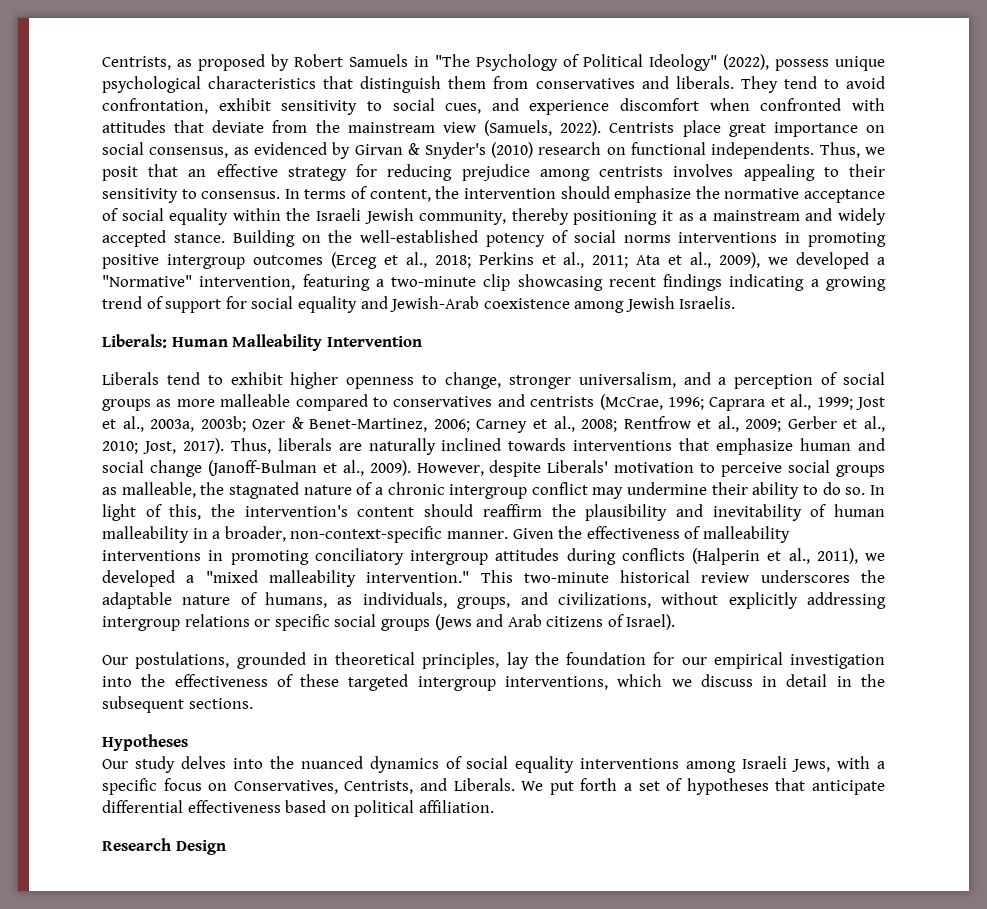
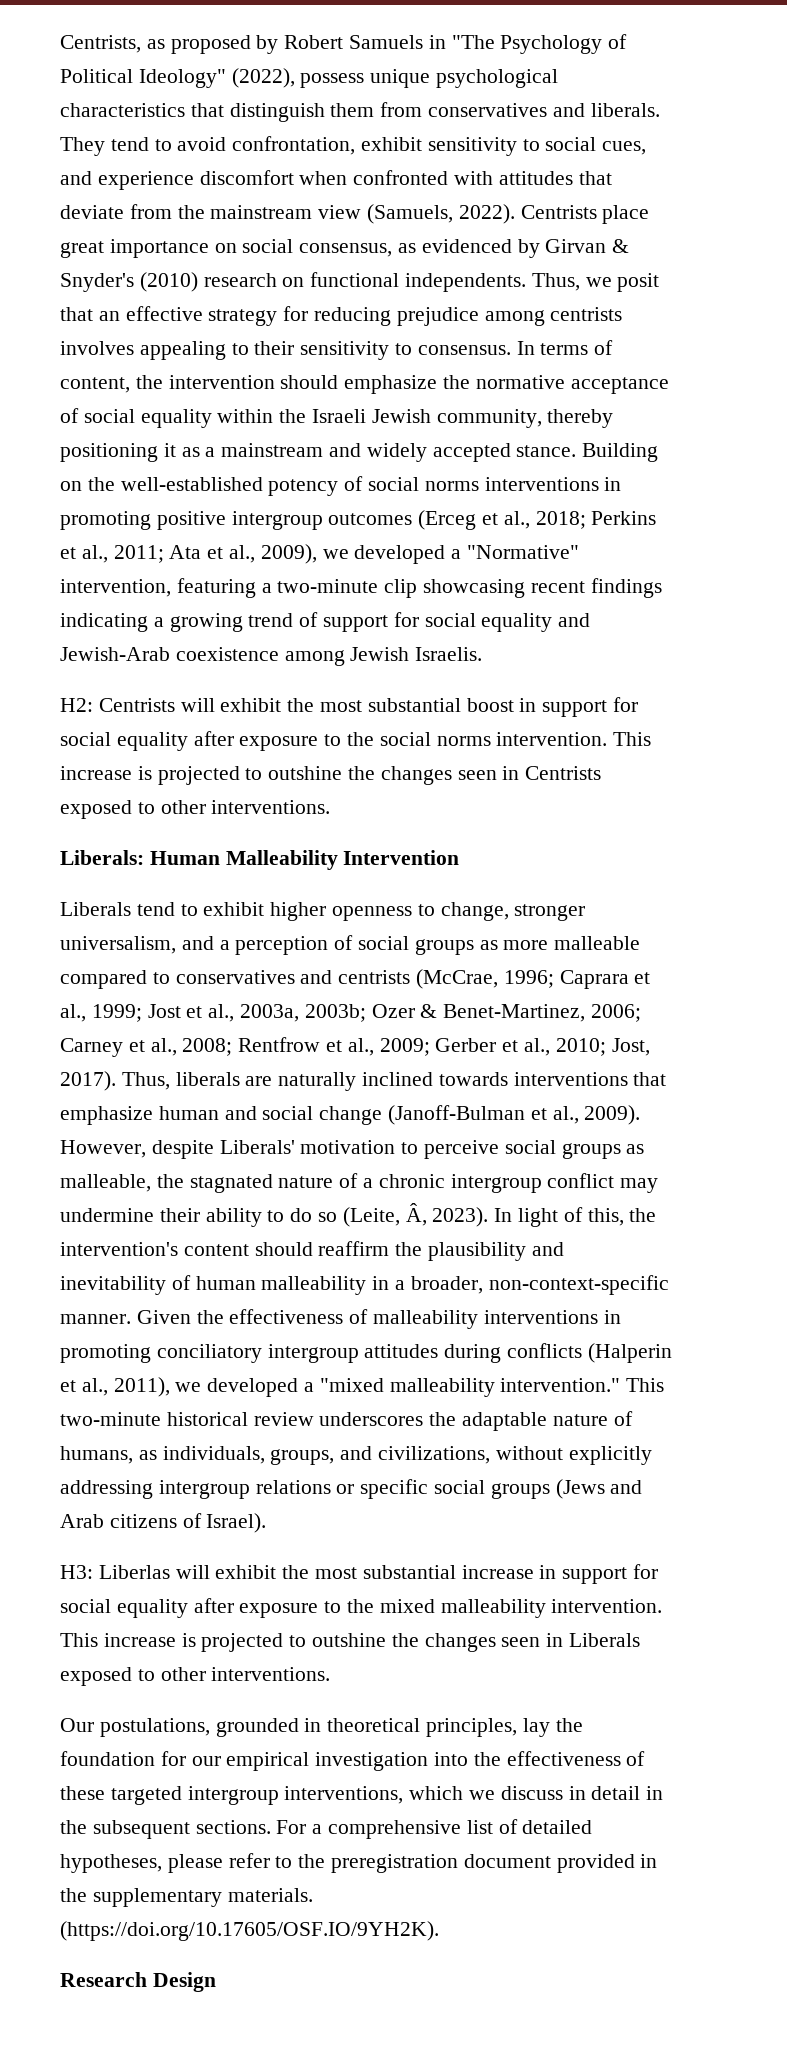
+ H2: Centrists will exhibit the most substantial boost in support for social equality after exposure to the social norms intervention. This increase is projected to outshine the changes seen in Centrists exposed to other interventions.
- However, despite Liberals' motivation to perceive social groups as malleable, the stagnated nature of a chronic intergroup conflict may undermine their ability to do so.
+ However, despite Liberals' motivation to perceive social groups as malleable, the stagnated nature of a chronic intergroup conflict may undermine their ability to do so (Leite, Â, 2023).
+ H3: Liberlas will exhibit the most substantial increase in support for social equality after exposure to the mixed malleability intervention. This increase is projected to outshine the changes seen in Liberals exposed to other interventions.
- Our postulations, grounded in theoretical principles, lay the foundation for our empirical investigation into the effectiveness of these targeted intergroup interventions, which we discuss in detail in the subsequent sections.
- Hypotheses
- Our study delves into the nuanced dynamics of social equality interventions among Israeli Jews, with a specific focus on Conservatives, Centrists, and Liberals. We put forth a set of hypotheses that anticipate differential effectiveness based on political affiliation.
+ Our postulations, grounded in theoretical principles, lay the foundation for our empirical investigation into the effectiveness of these targeted intergroup interventions, which we discuss in detail in the subsequent sections. For a comprehensive list of detailed hypotheses, please refer to the preregistration document provided in the supplementary materials. (https://doi.org/10.17605/OSF.IO/9YH2K).

